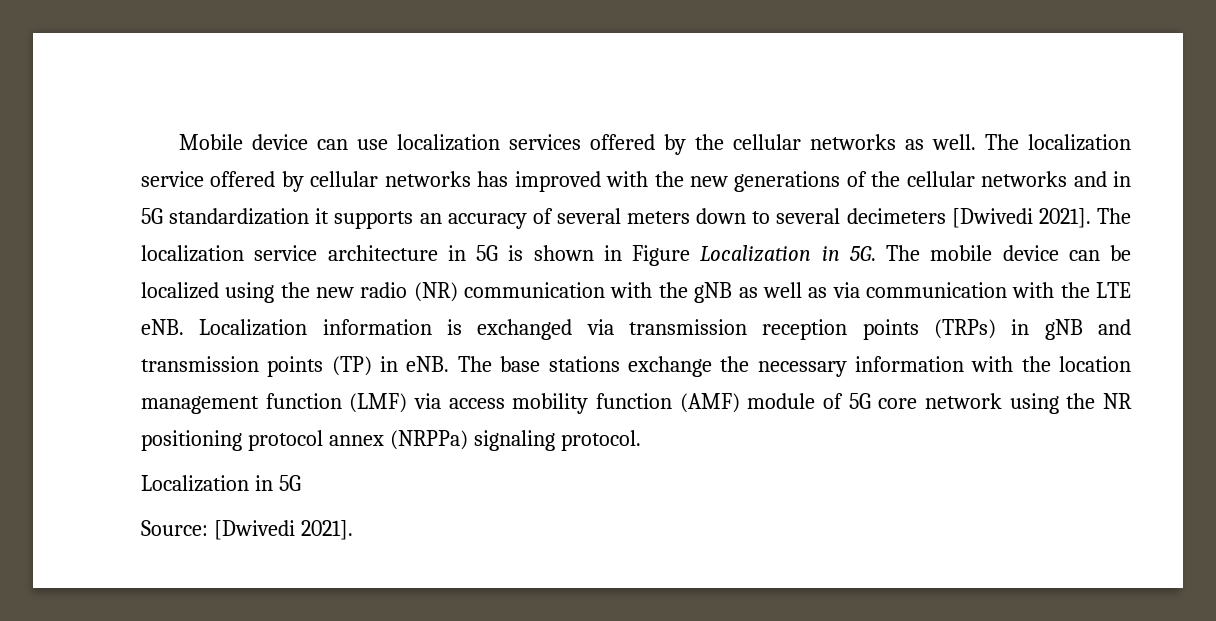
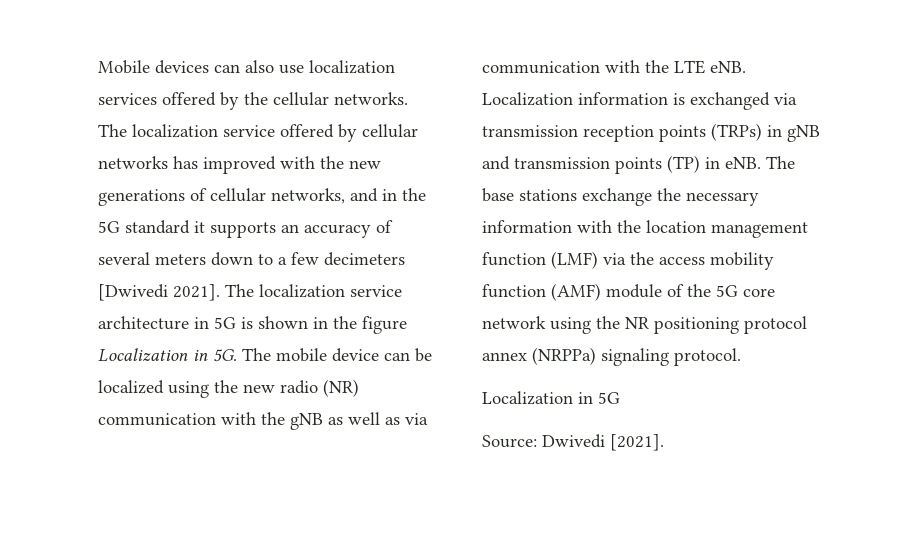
- Mobile device can use localization services offered by the cellular networks as well.
+ Mobile devices can also use localization services offered by the cellular networks.
- The localization service offered by cellular networks has improved with the new generations of the cellular networks and in 5G standardization it supports an accuracy of several meters down to several decimeters [Dwivedi 2021].
+ The localization service offered by cellular networks has improved with the new generations of cellular networks, and in the 5G standard it supports an accuracy of several meters down to a few decimeters [Dwivedi 2021].
- The localization service architecture in 5G is shown in Figure Localization in 5G.
+ The localization service architecture in 5G is shown in the figure Localization in 5G.
- The base stations exchange the necessary information with the location management function (LMF) via access mobility function (AMF) module of 5G core network using the NR positioning protocol annex (NRPPa) signaling protocol.
+ The base stations exchange the necessary information with the location management function (LMF) via the access mobility function (AMF) module of the 5G core network using the NR positioning protocol annex (NRPPa) signaling protocol.
- Source: [Dwivedi 2021].
+ Source: Dwivedi [2021].

